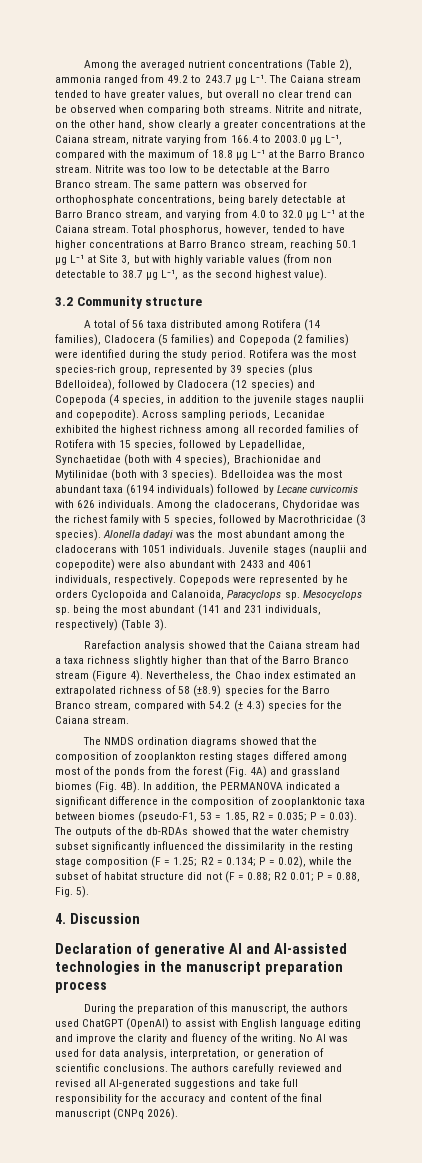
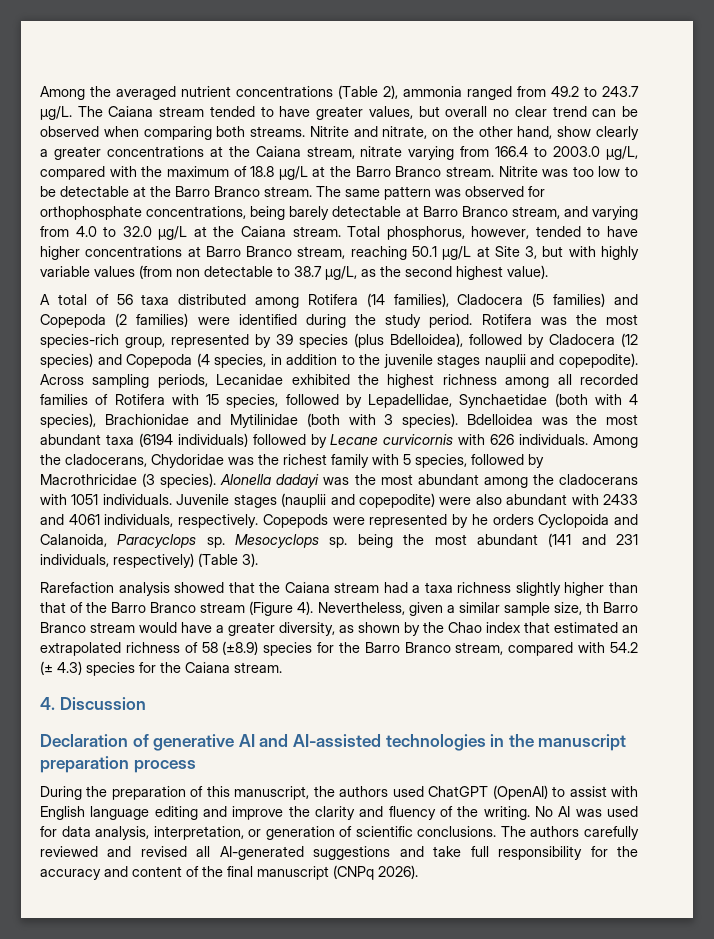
- Among the averaged nutrient concentrations (Table 2), ammonia ranged from 49.2 to 243.7 µg L⁻¹. The Caiana stream tended to have greater values, but overall no clear trend can be observed when comparing both streams.
+ Among the averaged nutrient concentrations (Table 2), ammonia ranged from 49.2 to 243.7 µg/L. The Caiana stream tended to have greater values, but overall no clear trend can be observed when comparing both streams.
- Nitrite and nitrate, on the other hand, show clearly a greater concentrations at the Caiana stream, nitrate varying from 166.4 to 2003.0 µg L⁻¹, compared with the maximum of 18.8 µg L⁻¹ at the Barro Branco stream.
+ Nitrite and nitrate, on the other hand, show clearly a greater concentrations at the Caiana stream, nitrate varying from 166.4 to 2003.0 µg/L, compared with the maximum of 18.8 µg/L at the Barro Branco stream.
- The same pattern was observed for orthophosphate concentrations, being barely detectable at Barro Branco stream, and varying from 4.0 to 32.0 µg L⁻¹ at the Caiana stream.
+ The same pattern was observed for orthophosphate concentrations, being barely detectable at Barro Branco stream, and varying from 4.0 to 32.0 µg/L at the Caiana stream.
- Total phosphorus, however, tended to have higher concentrations at Barro Branco stream, reaching 50.1 µg L⁻¹ at Site 3, but with highly variable values (from non detectable to 38.7 µg L⁻¹, as the second highest value).
+ Total phosphorus, however, tended to have higher concentrations at Barro Branco stream, reaching 50.1 µg/L at Site 3, but with highly variable values (from non detectable to 38.7 µg/L, as the second highest value).
- 3.2 Community structure
- Nevertheless, the Chao index estimated an extrapolated richness of 58 (±8.9) species for the Barro Branco stream, compared with 54.2 (± 4.3) species for the Caiana stream.
+ Nevertheless, given a similar sample size, th Barro Branco stream would have a greater diversity, as shown by the Chao index that estimated an extrapolated richness of 58 (±8.9) species for the Barro Branco stream, compared with 54.2 (± 4.3) species for the Caiana stream.
- The NMDS ordination diagrams showed that the composition of zooplankton resting stages differed among most of the ponds from the forest (Fig. 4A) and grassland biomes (Fig. 4B). In addition, the PERMANOVA indicated a significant difference in the composition of zooplanktonic taxa between biomes (pseudo-F1, 53 = 1.85, R2 = 0.035; P = 0.03). The outputs of the db-RDAs showed that the water chemistry subset significantly influenced the dissimilarity in the resting stage composition (F = 1.25; R2 = 0.134; P = 0.02), while the subset of habitat structure did not (F = 0.88; R2 0.01; P = 0.88, Fig. 5).

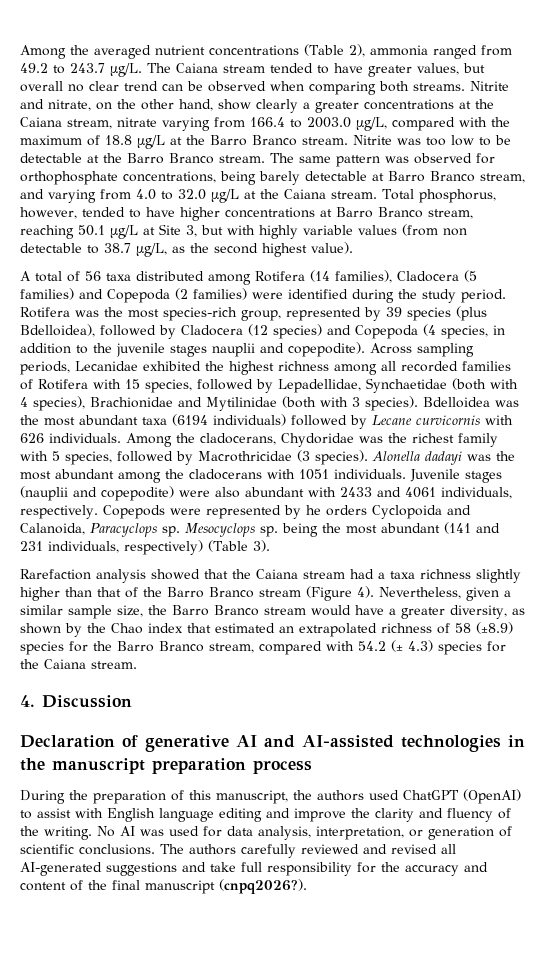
- Nevertheless, given a similar sample size, th Barro Branco stream would have a greater diversity, as shown by the Chao index that estimated an extrapolated richness of 58 (±8.9) species for the Barro Branco stream, compared with 54.2 (± 4.3) species for the Caiana stream.
+ Nevertheless, given a similar sample size, the Barro Branco stream would have a greater diversity, as shown by the Chao index that estimated an extrapolated richness of 58 (±8.9) species for the Barro Branco stream, compared with 54.2 (± 4.3) species for the Caiana stream.
- The authors carefully reviewed and revised all AI-generated suggestions and take full responsibility for the accuracy and content of the final manuscript (CNPq 2026).
+ The authors carefully reviewed and revised all AI-generated suggestions and take full responsibility for the accuracy and content of the final manuscript (cnpq2026?).

